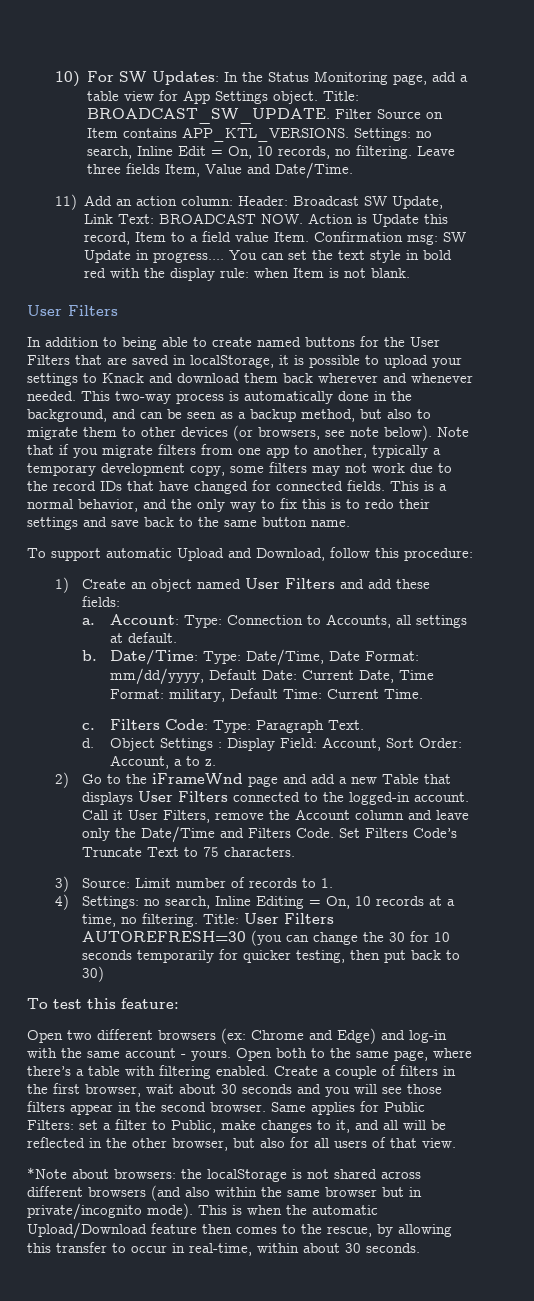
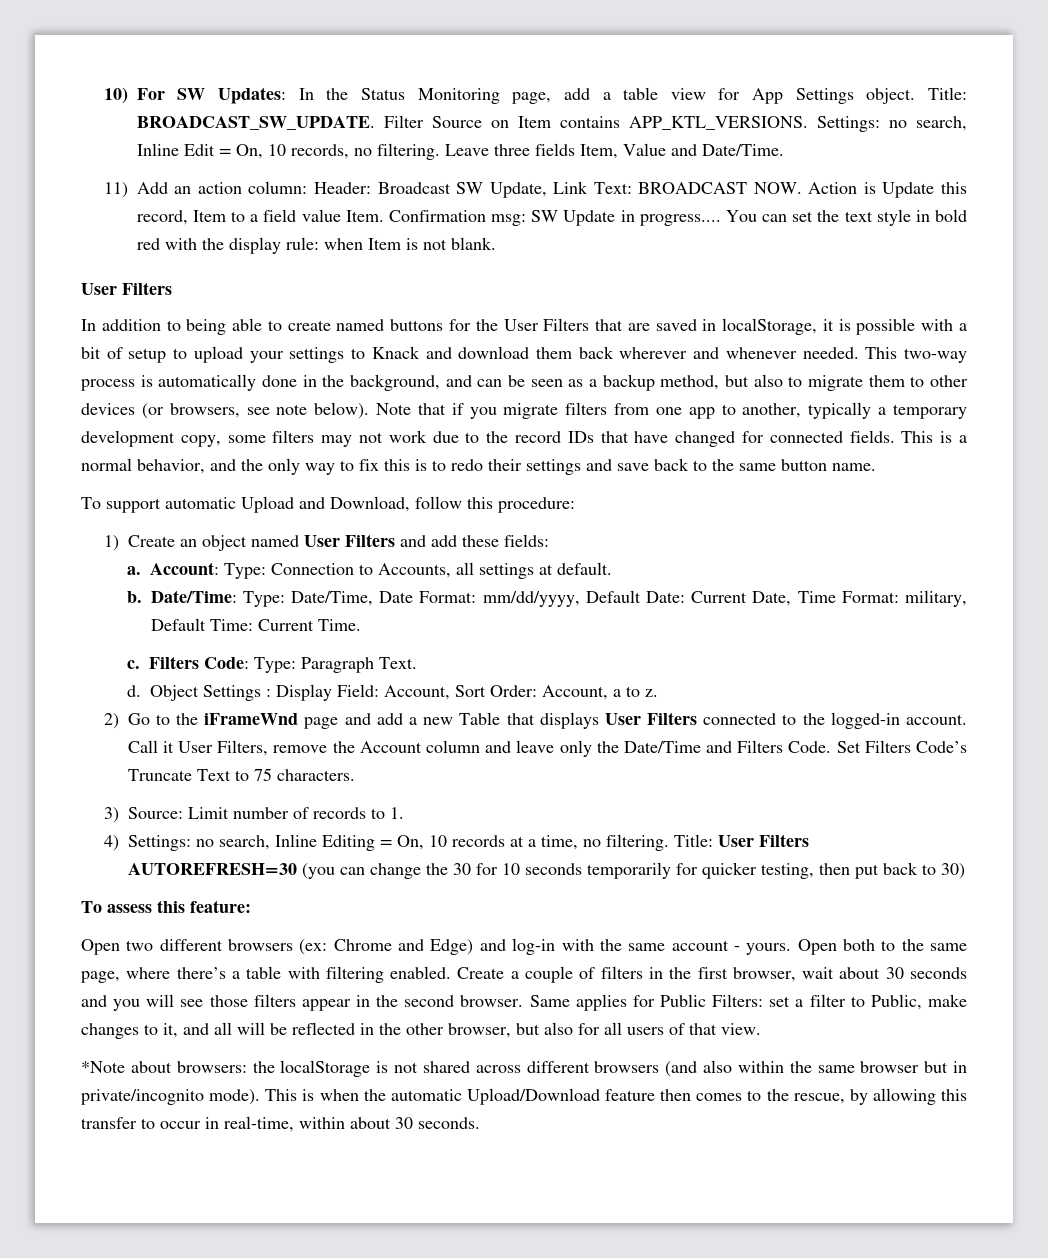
- In addition to being able to create named buttons for the User Filters that are saved in localStorage, it is possible to upload your settings to Knack and download them back wherever and whenever needed.
+ In addition to being able to create named buttons for the User Filters that are saved in localStorage, it is possible with a bit of setup to upload your settings to Knack and download them back wherever and whenever needed.
- To test this feature:
+ To assess this feature:

